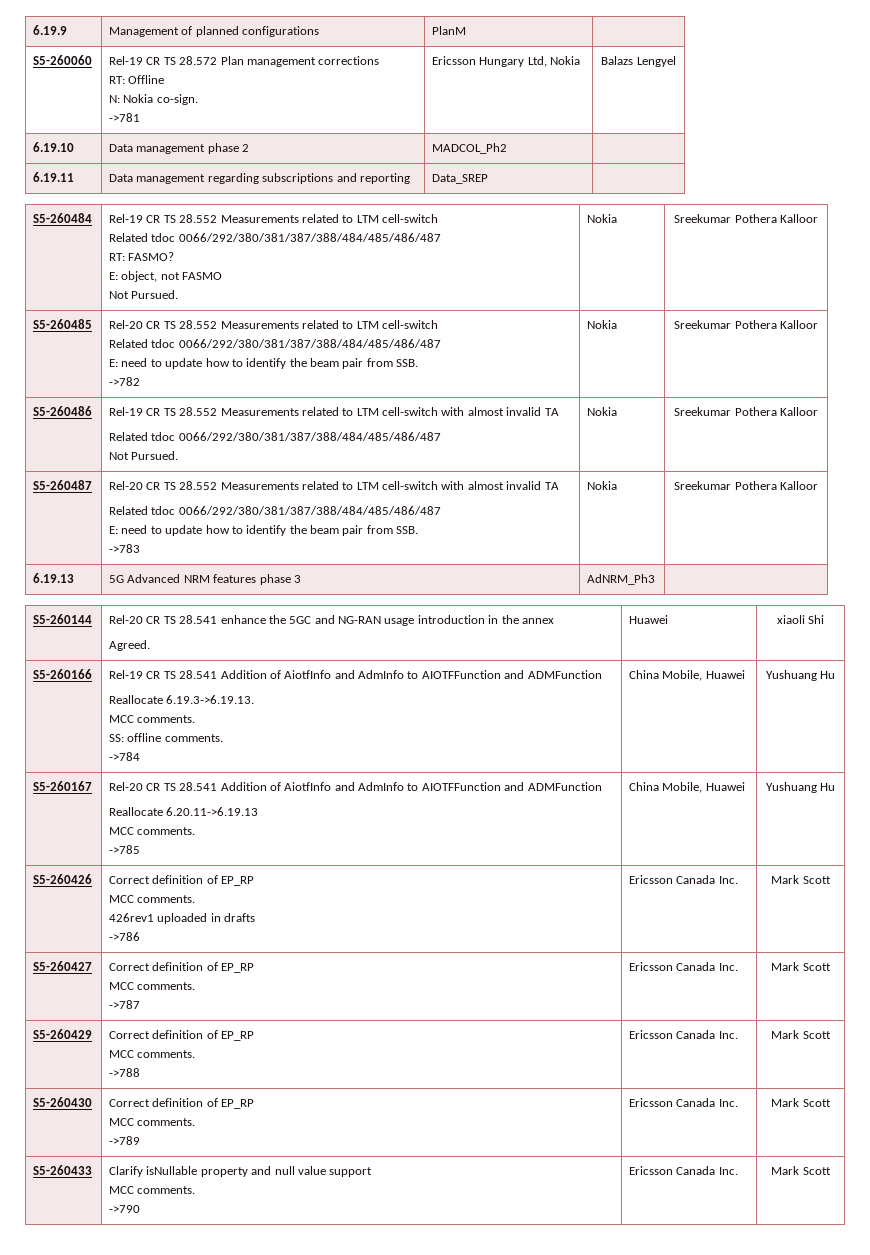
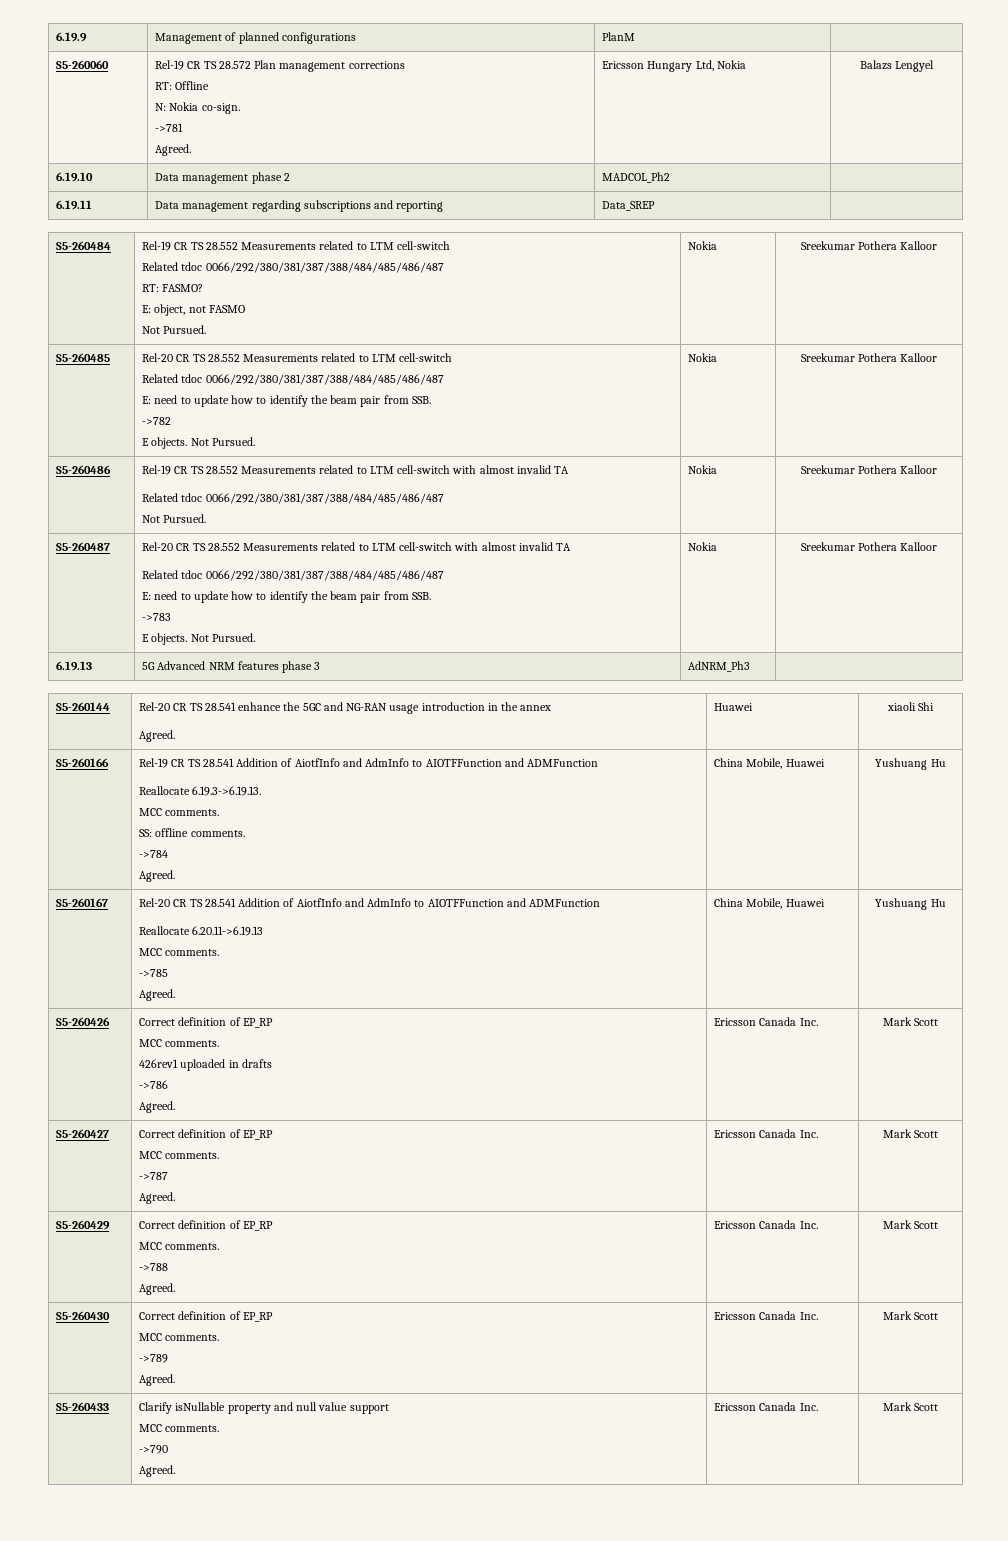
  S5-260060 | Rel-19 CR TS 28.572 Plan management corrections
  RT: Offline
  N: Nokia co-sign.
- ->781 | Ericsson Hungary Ltd, Nokia | Balazs Lengyel
+ ->781
+ Agreed. | Ericsson Hungary Ltd, Nokia | Balazs Lengyel
  S5-260485 | Rel-20 CR TS 28.552 Measurements related to LTM cell-switch
  Related tdoc 0066/292/380/381/387/388/484/485/486/487
  E: need to update how to identify the beam pair from SSB.
- ->782 | Nokia | Sreekumar Pothera Kalloor
+ ->782
+ E objects. Not Pursued. | Nokia | Sreekumar Pothera Kalloor
  S5-260487 | Rel-20 CR TS 28.552 Measurements related to LTM cell-switch with almost invalid TA
  Related tdoc 0066/292/380/381/387/388/484/485/486/487
  E: need to update how to identify the beam pair from SSB.
- ->783 | Nokia | Sreekumar Pothera Kalloor
+ ->783
+ E objects. Not Pursued. | Nokia | Sreekumar Pothera Kalloor
  S5-260166 | Rel-19 CR TS 28.541 Addition of AiotfInfo and AdmInfo to AIOTFFunction and ADMFunction
  Reallocate 6.19.3->6.19.13.
  MCC comments.
  SS: offline comments.
- ->784 | China Mobile, Huawei | Yushuang Hu
+ ->784
+ Agreed. | China Mobile, Huawei | Yushuang Hu
  S5-260167 | Rel-20 CR TS 28.541 Addition of AiotfInfo and AdmInfo to AIOTFFunction and ADMFunction
  Reallocate 6.20.11->6.19.13
  MCC comments.
- ->785 | China Mobile, Huawei | Yushuang Hu
+ ->785
+ Agreed. | China Mobile, Huawei | Yushuang Hu
  S5-260426 | Correct definition of EP_RP
  MCC comments.
  426rev1 uploaded in drafts
- ->786 | Ericsson Canada Inc. | Mark Scott
+ ->786
+ Agreed. | Ericsson Canada Inc. | Mark Scott
  S5-260427 | Correct definition of EP_RP
  MCC comments.
- ->787 | Ericsson Canada Inc. | Mark Scott
+ ->787
+ Agreed. | Ericsson Canada Inc. | Mark Scott
  S5-260429 | Correct definition of EP_RP
  MCC comments.
- ->788 | Ericsson Canada Inc. | Mark Scott
+ ->788
+ Agreed. | Ericsson Canada Inc. | Mark Scott
  S5-260430 | Correct definition of EP_RP
  MCC comments.
- ->789 | Ericsson Canada Inc. | Mark Scott
+ ->789
+ Agreed. | Ericsson Canada Inc. | Mark Scott
  S5-260433 | Clarify isNullable property and null value support
  MCC comments.
- ->790 | Ericsson Canada Inc. | Mark Scott
+ ->790
+ Agreed. | Ericsson Canada Inc. | Mark Scott

